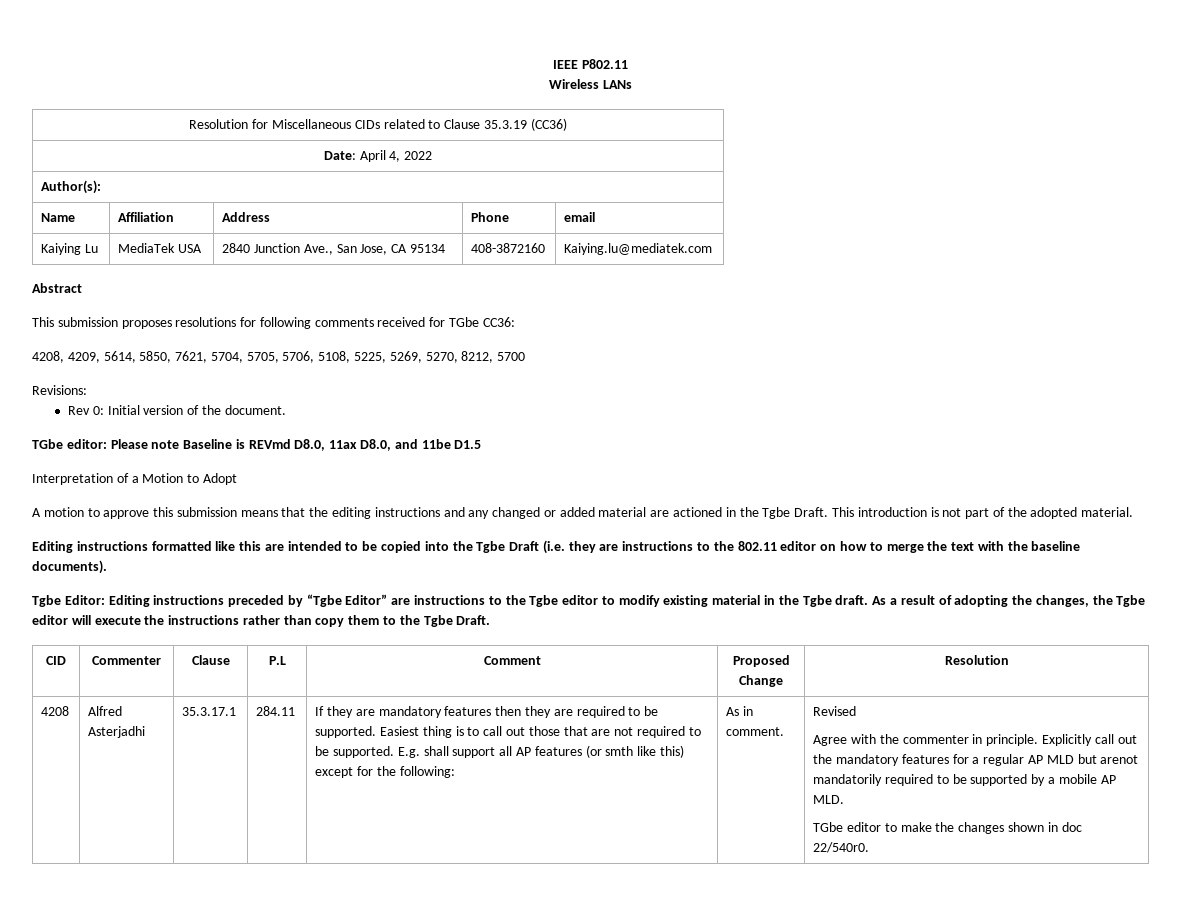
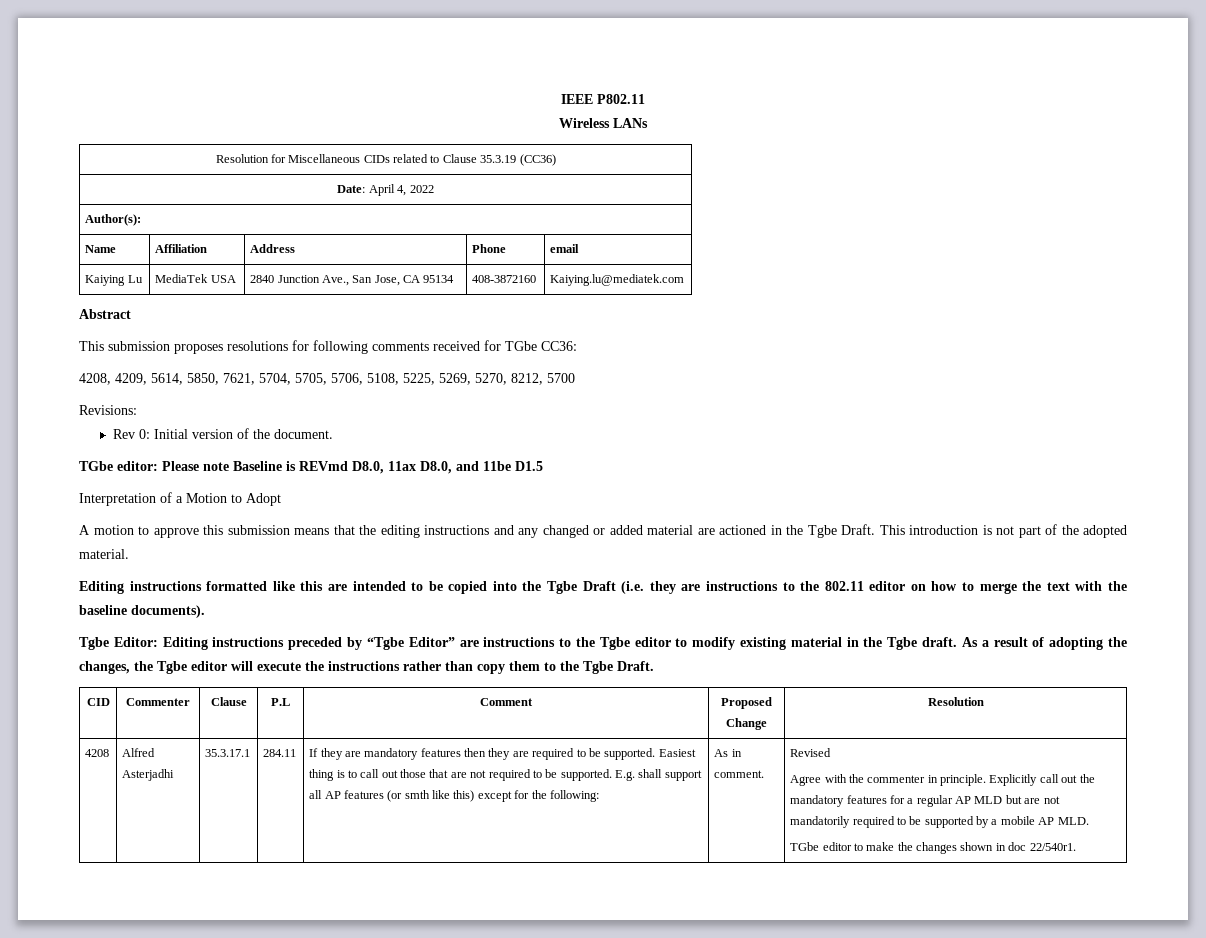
- Explicitly call out the mandatory features for a regular AP MLD but arenot mandatorily required to be supported by a mobile AP MLD.
+ Explicitly call out the mandatory features for a regular AP MLD but are not mandatorily required to be supported by a mobile AP MLD.
- TGbe editor to make the changes shown in doc 22/540r0.
+ TGbe editor to make the changes shown in doc 22/540r1.

